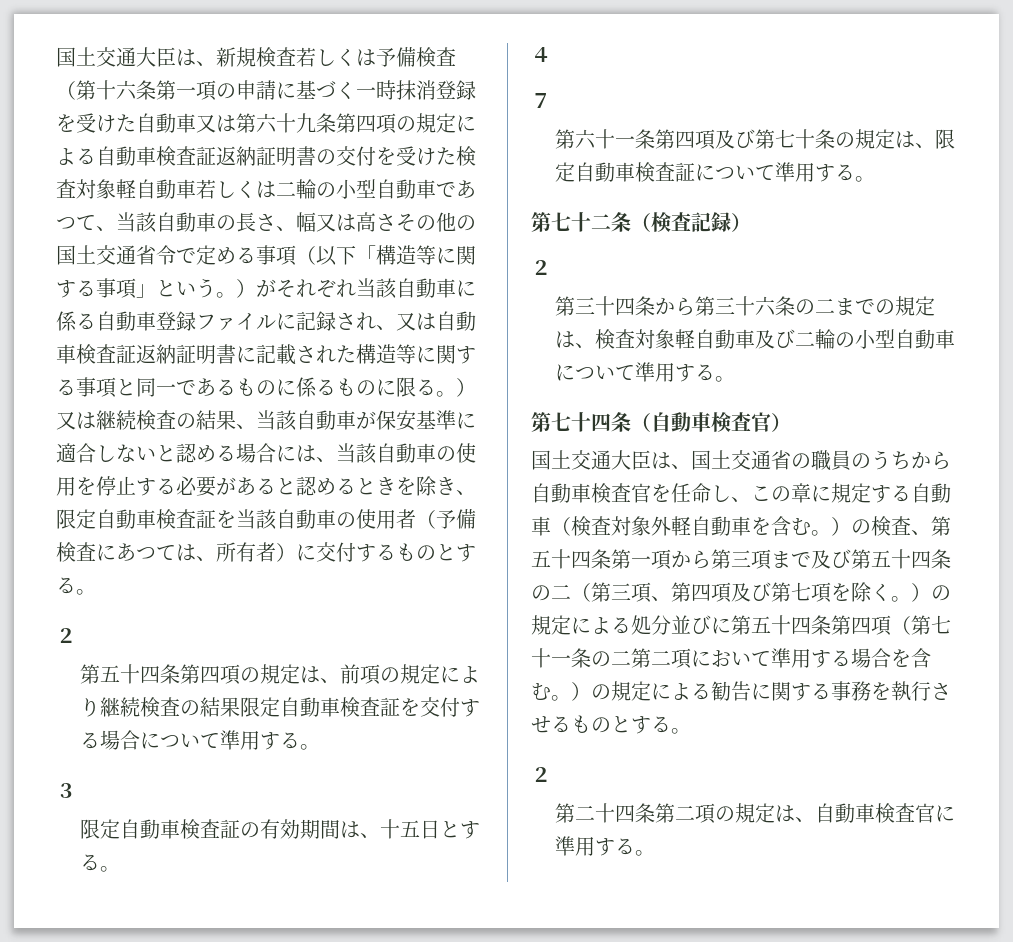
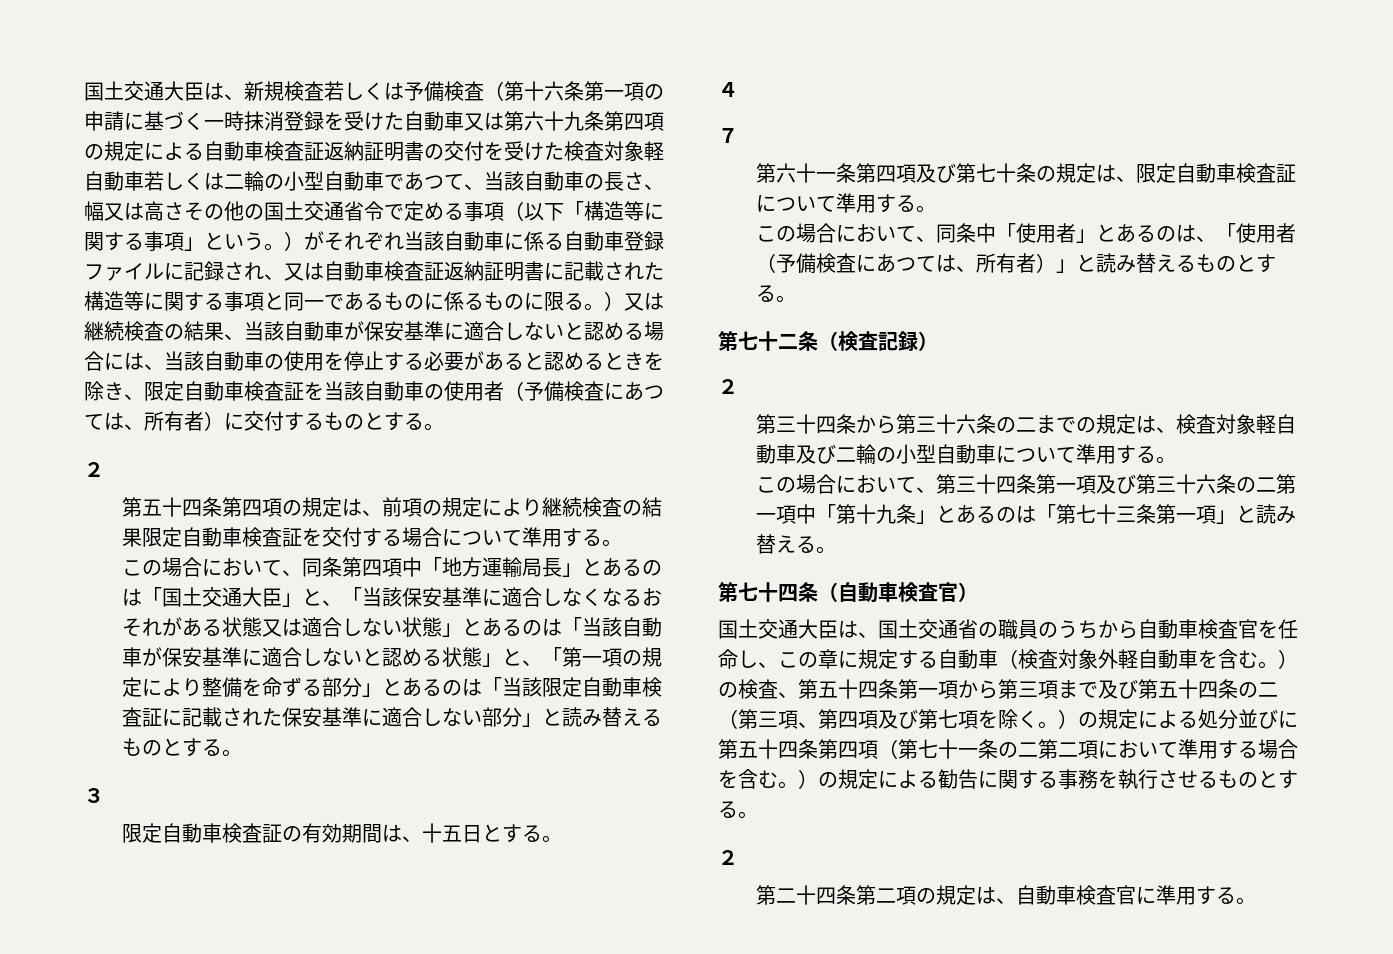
+ この場合において、同条第四項中「地方運輸局長」とあるのは「国土交通大臣」と、「当該保安基準に適合しなくなるおそれがある状態又は適合しない状態」とあるのは「当該自動車が保安基準に適合しないと認める状態」と、「第一項の規定により整備を命ずる部分」とあるのは「当該限定自動車検査証に記載された保安基準に適合しない部分」と読み替えるものとする。
+ この場合において、同条中「使用者」とあるのは、「使用者（予備検査にあつては、所有者）」と読み替えるものとする。
+ この場合において、第三十四条第一項及び第三十六条の二第一項中「第十九条」とあるのは「第七十三条第一項」と読み替える。

